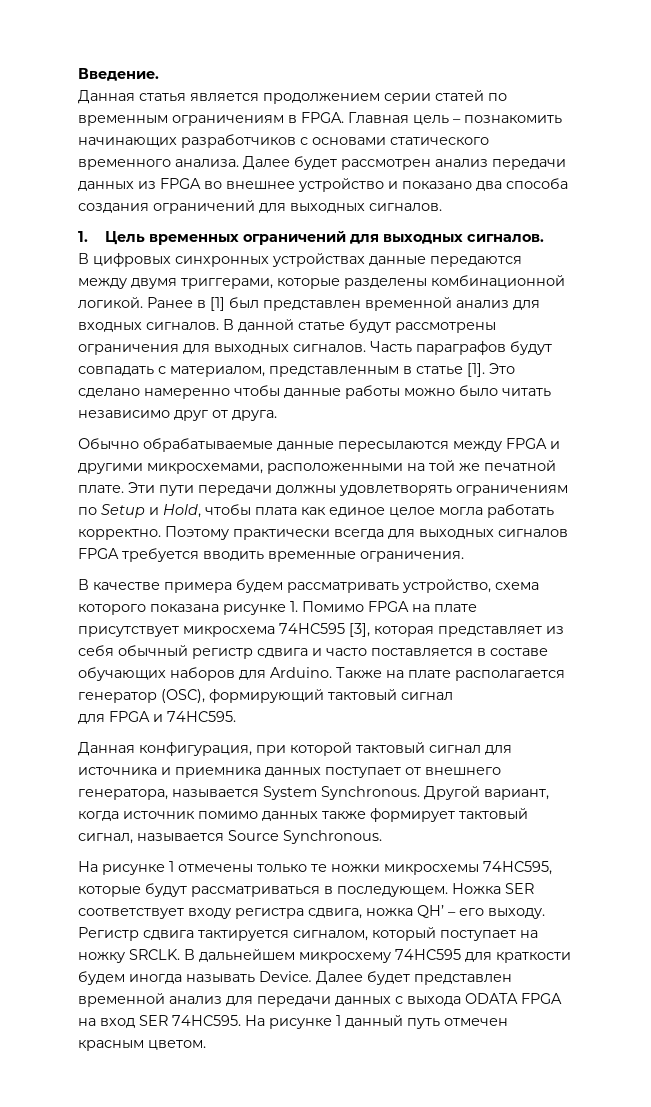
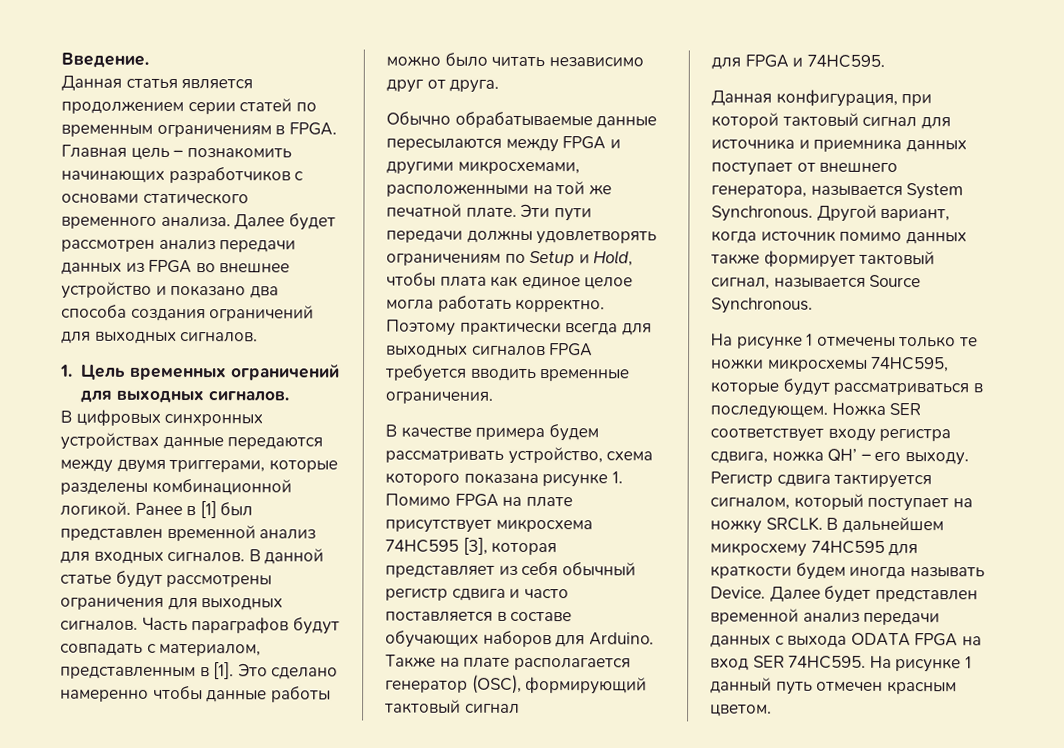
- Часть параграфов будут совпадать с материалом, представленным в статье [1].
+ Часть параграфов будут совпадать с материалом, представленным в [1].
- Далее будет представлен временной анализ для передачи данных с выхода ODATA FPGA на вход SER 74HC595.
+ Далее будет представлен временной анализ передачи данных с выхода ODATA FPGA на вход SER 74HC595.

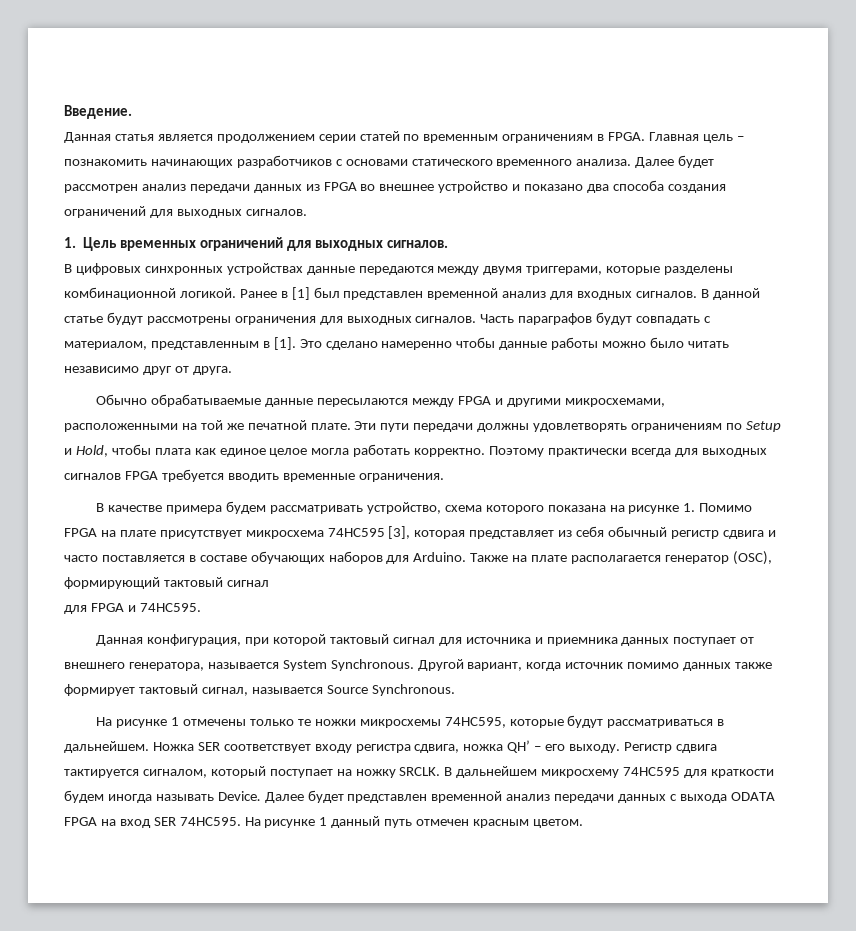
- В качестве примера будем рассматривать устройство, схема которого показана рисунке 1. Помимо FPGA на плате присутствует микросхема 74HC595 [3], которая представляет из себя обычный регистр сдвига и часто поставляется в составе обучающих наборов для Arduino.
+ В качестве примера будем рассматривать устройство, схема которого показана на рисунке 1. Помимо FPGA на плате присутствует микросхема 74HC595 [3], которая представляет из себя обычный регистр сдвига и часто поставляется в составе обучающих наборов для Arduino.
- На рисунке 1 отмечены только те ножки микросхемы 74HC595, которые будут рассматриваться в последующем.
+ На рисунке 1 отмечены только те ножки микросхемы 74HC595, которые будут рассматриваться в дальнейшем.

